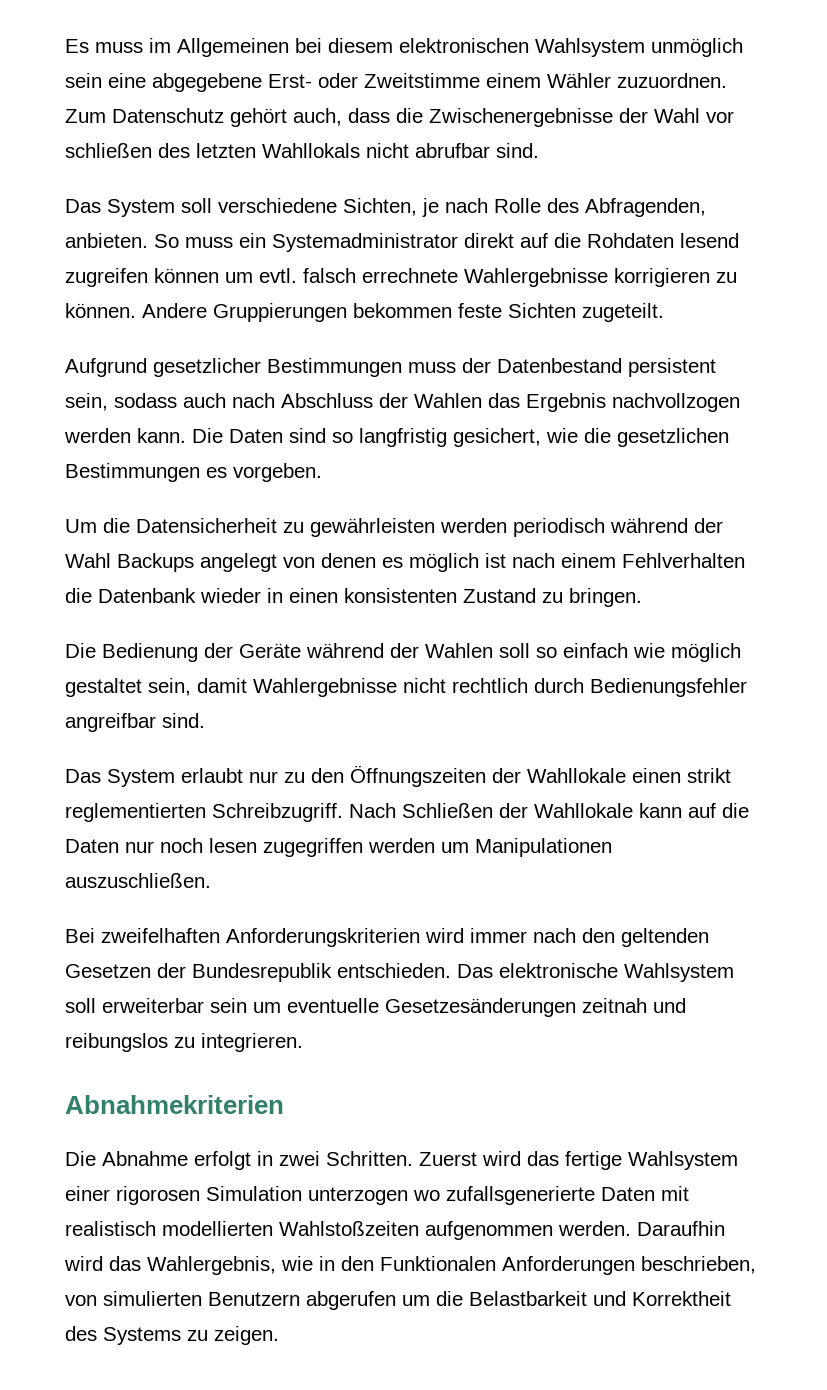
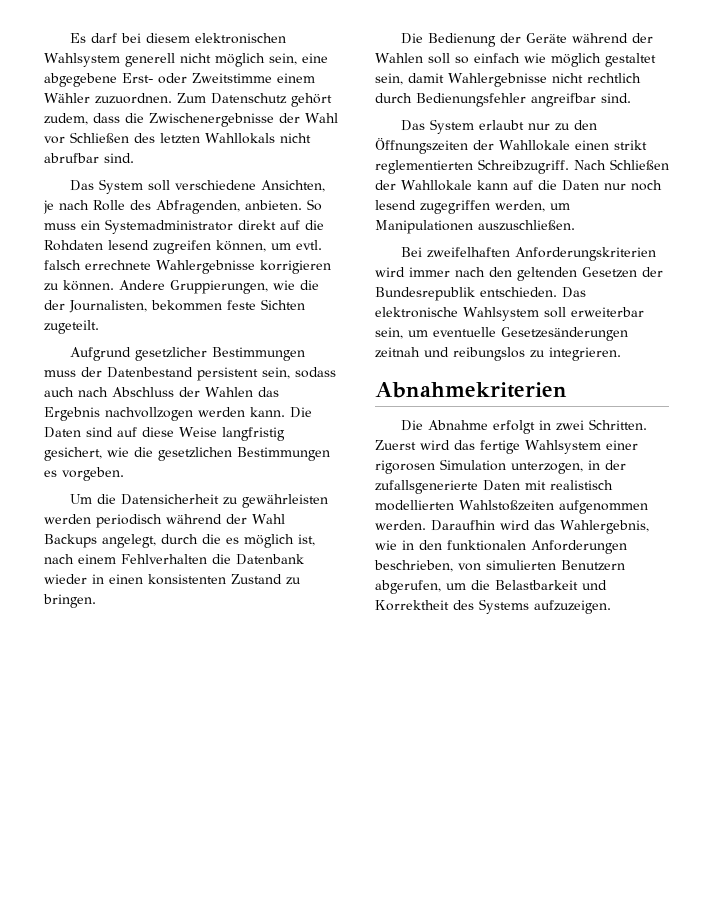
- Es muss im Allgemeinen bei diesem elektronischen Wahlsystem unmöglich sein eine abgegebene Erst- oder Zweitstimme einem Wähler zuzuordnen.
+ Es darf bei diesem elektronischen Wahlsystem generell nicht möglich sein, eine abgegebene Erst- oder Zweitstimme einem Wähler zuzuordnen.
- Zum Datenschutz gehört auch, dass die Zwischenergebnisse der Wahl vor schließen des letzten Wahllokals nicht abrufbar sind.
+ Zum Datenschutz gehört zudem, dass die Zwischenergebnisse der Wahl vor Schließen des letzten Wahllokals nicht abrufbar sind.
- Das System soll verschiedene Sichten, je nach Rolle des Abfragenden, anbieten.
+ Das System soll verschiedene Ansichten, je nach Rolle des Abfragenden, anbieten.
- So muss ein Systemadministrator direkt auf die Rohdaten lesend zugreifen können um evtl. falsch errechnete Wahlergebnisse korrigieren zu können.
+ So muss ein Systemadministrator direkt auf die Rohdaten lesend zugreifen können, um evtl. falsch errechnete Wahlergebnisse korrigieren zu können.
- Andere Gruppierungen bekommen feste Sichten zugeteilt.
+ Andere Gruppierungen, wie die der Journalisten, bekommen feste Sichten zugeteilt.
- Die Daten sind so langfristig gesichert, wie die gesetzlichen Bestimmungen es vorgeben.
+ Die Daten sind auf diese Weise langfristig gesichert, wie die gesetzlichen Bestimmungen es vorgeben.
- Um die Datensicherheit zu gewährleisten werden periodisch während der Wahl Backups angelegt von denen es möglich ist nach einem Fehlverhalten die Datenbank wieder in einen konsistenten Zustand zu bringen.
+ Um die Datensicherheit zu gewährleisten werden periodisch während der Wahl Backups angelegt, durch die es möglich ist, nach einem Fehlverhalten die Datenbank wieder in einen konsistenten Zustand zu bringen.
- Nach Schließen der Wahllokale kann auf die Daten nur noch lesen zugegriffen werden um Manipulationen auszuschließen.
+ Nach Schließen der Wahllokale kann auf die Daten nur noch lesend zugegriffen werden, um Manipulationen auszuschließen.
- Das elektronische Wahlsystem soll erweiterbar sein um eventuelle Gesetzesänderungen zeitnah und reibungslos zu integrieren.
+ Das elektronische Wahlsystem soll erweiterbar sein, um eventuelle Gesetzesänderungen zeitnah und reibungslos zu integrieren.
- Zuerst wird das fertige Wahlsystem einer rigorosen Simulation unterzogen wo zufallsgenerierte Daten mit realistisch modellierten Wahlstoßzeiten aufgenommen werden.
+ Zuerst wird das fertige Wahlsystem einer rigorosen Simulation unterzogen, in der zufallsgenerierte Daten mit realistisch modellierten Wahlstoßzeiten aufgenommen werden.
- Daraufhin wird das Wahlergebnis, wie in den Funktionalen Anforderungen beschrieben, von simulierten Benutzern abgerufen um die Belastbarkeit und Korrektheit des Systems zu zeigen.
+ Daraufhin wird das Wahlergebnis, wie in den funktionalen Anforderungen beschrieben, von simulierten Benutzern abgerufen, um die Belastbarkeit und Korrektheit des Systems aufzuzeigen.

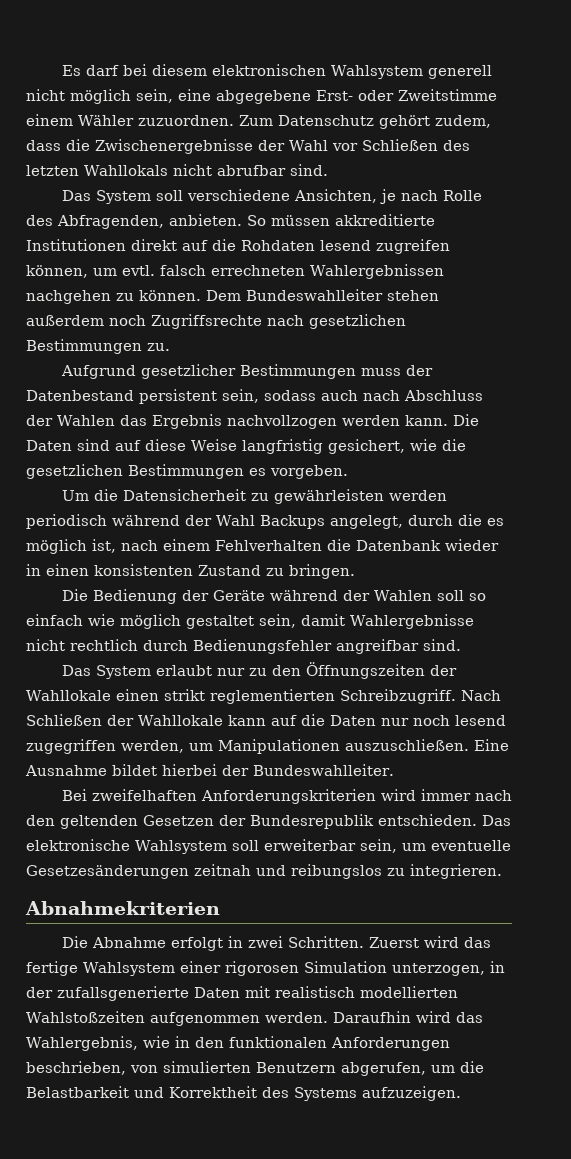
- So muss ein Systemadministrator direkt auf die Rohdaten lesend zugreifen können, um evtl. falsch errechnete Wahlergebnisse korrigieren zu können. Andere Gruppierungen, wie die der Journalisten, bekommen feste Sichten zugeteilt.
+ So müssen akkreditierte Institutionen direkt auf die Rohdaten lesend zugreifen können, um evtl. falsch errechneten Wahlergebnissen nachgehen zu können. Dem Bundeswahlleiter stehen außerdem noch Zugriffsrechte nach gesetzlichen Bestimmungen zu.
+ Eine Ausnahme bildet hierbei der Bundeswahlleiter.

